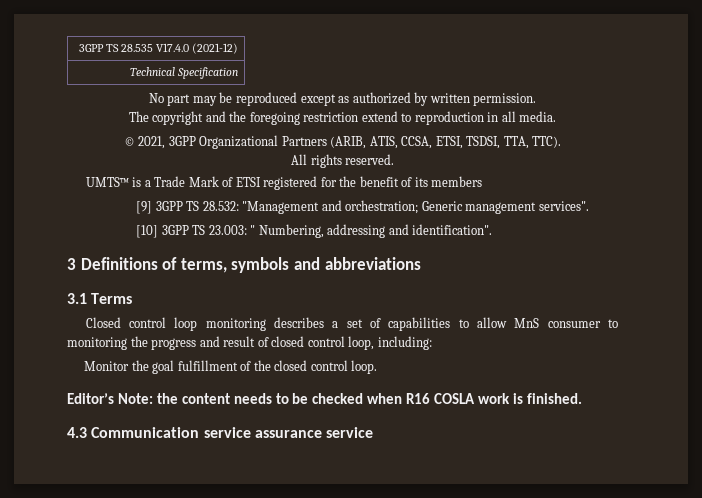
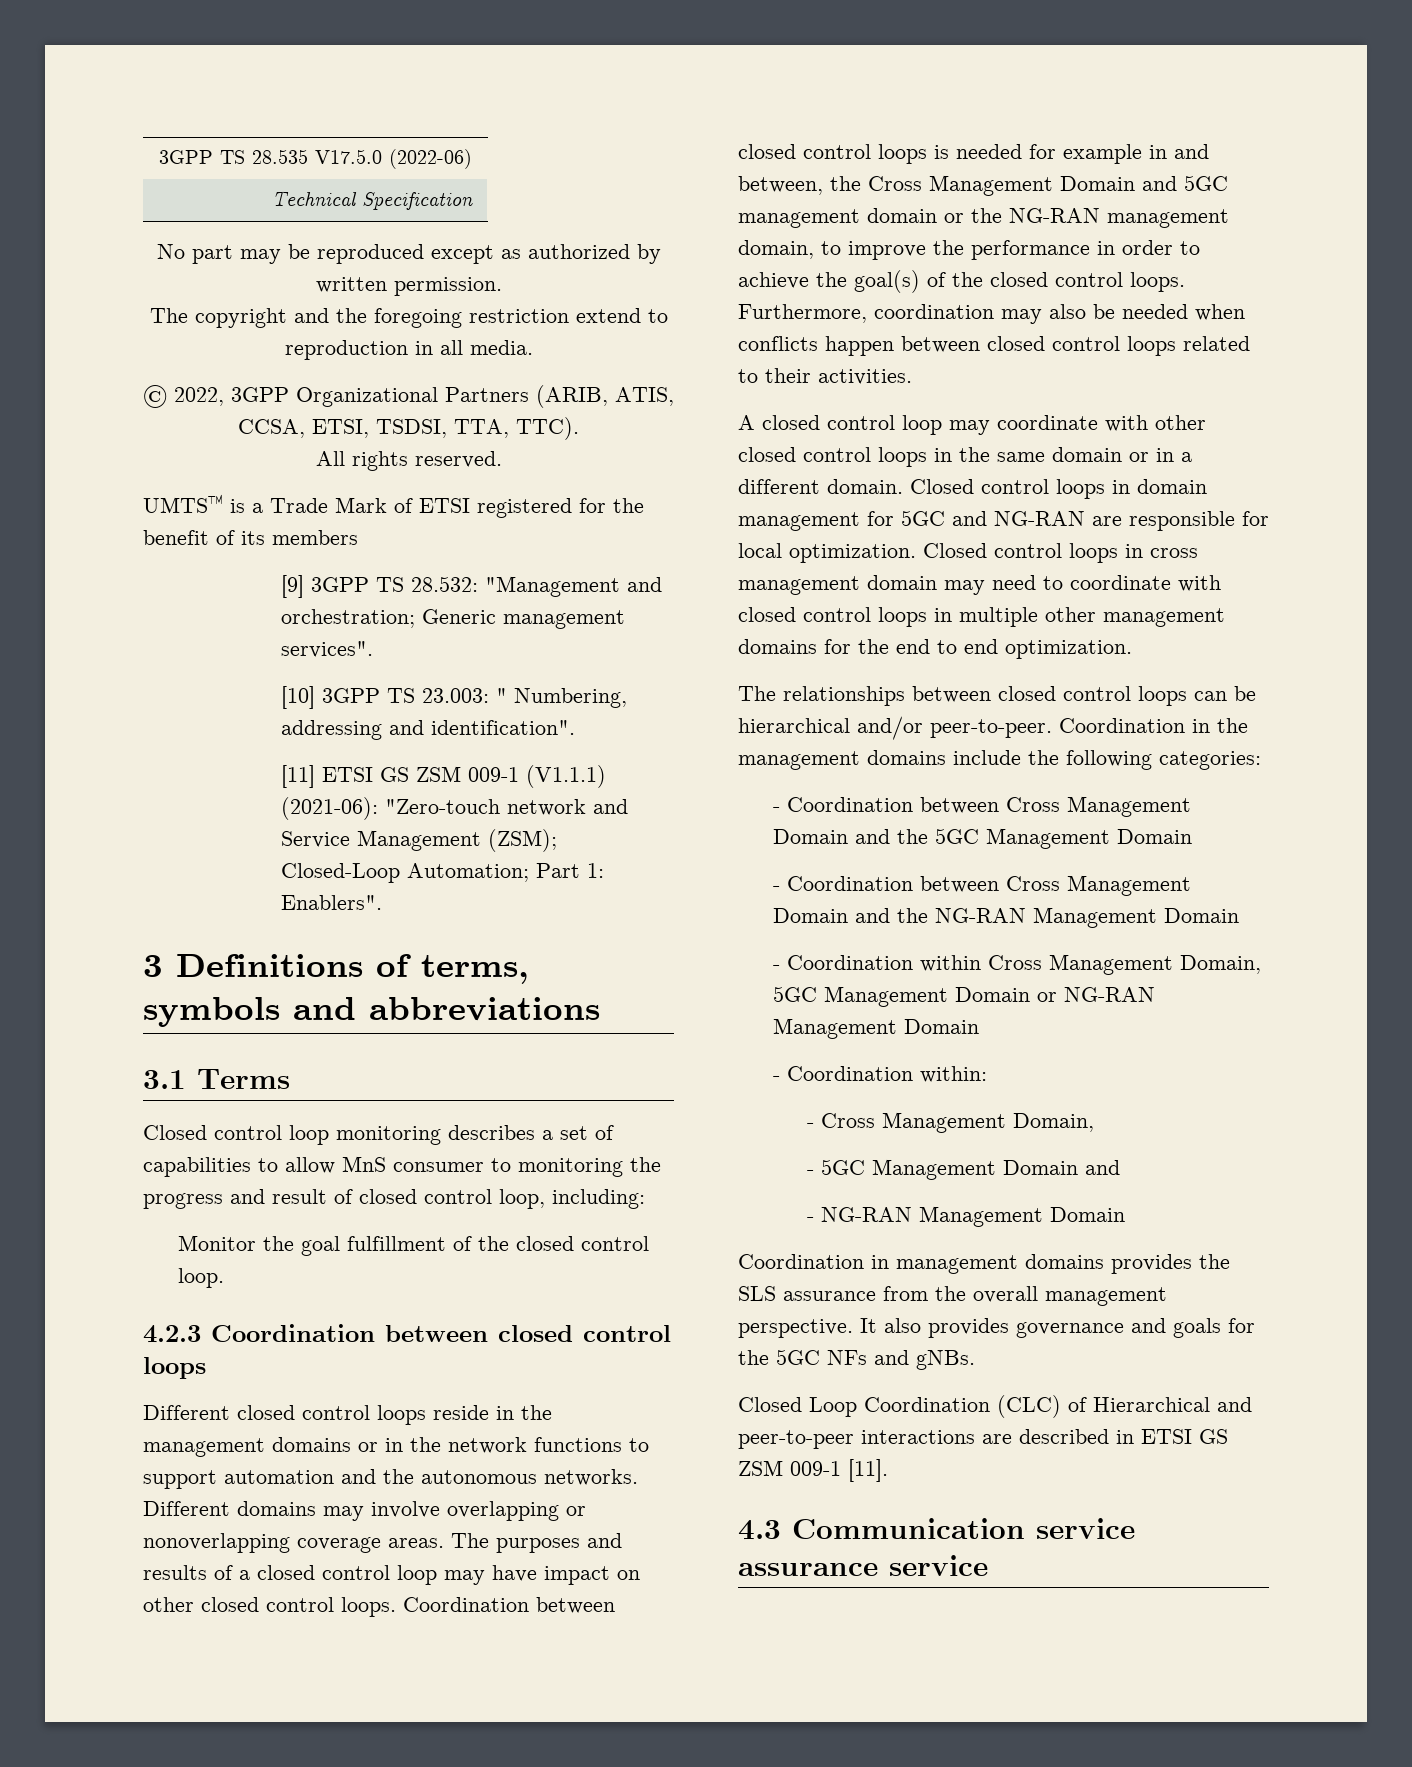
- 3GPP TS 28.535 V17.4.0 (2021-12)
+ 3GPP TS 28.535 V17.5.0 (2022-06)
- © 2021, 3GPP Organizational Partners (ARIB, ATIS, CCSA, ETSI, TSDSI, TTA, TTC).
+ © 2022, 3GPP Organizational Partners (ARIB, ATIS, CCSA, ETSI, TSDSI, TTA, TTC).
+ [11] ETSI GS ZSM 009-1 (V1.1.1) (2021-06): "Zero-touch network and Service Management (ZSM); Closed-Loop Automation; Part 1: Enablers".
- Editor’s Note: the content needs to be checked when R16 COSLA work is finished.
+ 4.2.3 Coordination between closed control loops
+ Different closed control loops reside in the management domains or in the network functions to support automation and the autonomous networks. Different domains may involve overlapping or nonoverlapping coverage areas. The purposes and results of a closed control loop may have impact on other closed control loops. Coordination between closed control loops is needed for example in and between, the Cross Management Domain and 5GC management domain or the NG-RAN management domain, to improve the performance in order to achieve the goal(s) of the closed control loops. Furthermore, coordination may also be needed when conflicts happen between closed control loops related to their activities.
+ A closed control loop may coordinate with other closed control loops in the same domain or in a different domain. Closed control loops in domain management for 5GC and NG-RAN are responsible for local optimization. Closed control loops in cross management domain may need to coordinate with closed control loops in multiple other management domains for the end to end optimization.
+ The relationships between closed control loops can be hierarchical and/or peer-to-peer. Coordination in the management domains include the following categories:
+ - Coordination between Cross Management Domain and the 5GC Management Domain
+ - Coordination between Cross Management Domain and the NG-RAN Management Domain
+ - Coordination within Cross Management Domain, 5GC Management Domain or NG-RAN Management Domain
+ - Coordination within:
+ - Cross Management Domain,
+ - 5GC Management Domain and
+ - NG-RAN Management Domain
+ Coordination in management domains provides the SLS assurance from the overall management perspective. It also provides governance and goals for the 5GC NFs and gNBs.
+ Closed Loop Coordination (CLC) of Hierarchical and peer-to-peer interactions are described in ETSI GS ZSM 009-1 [11].

